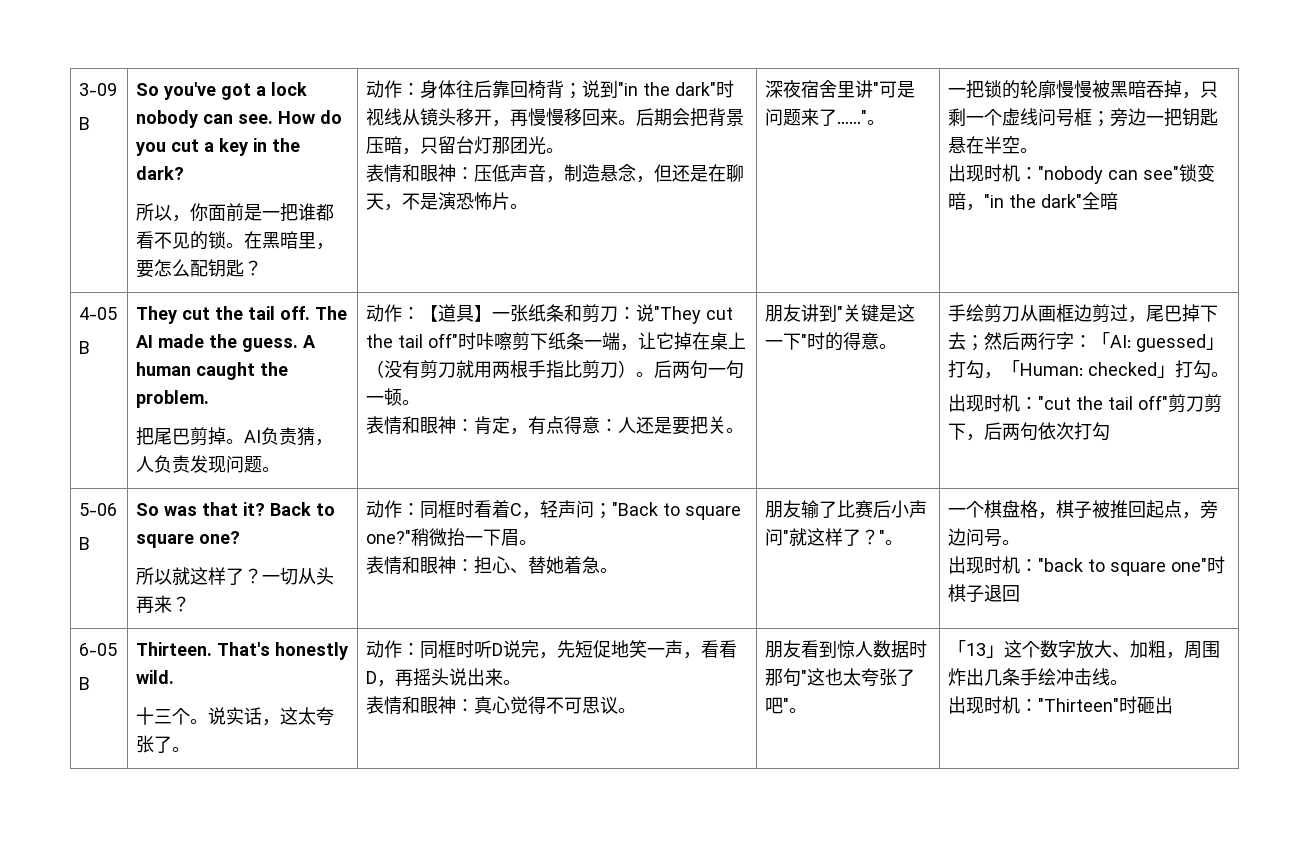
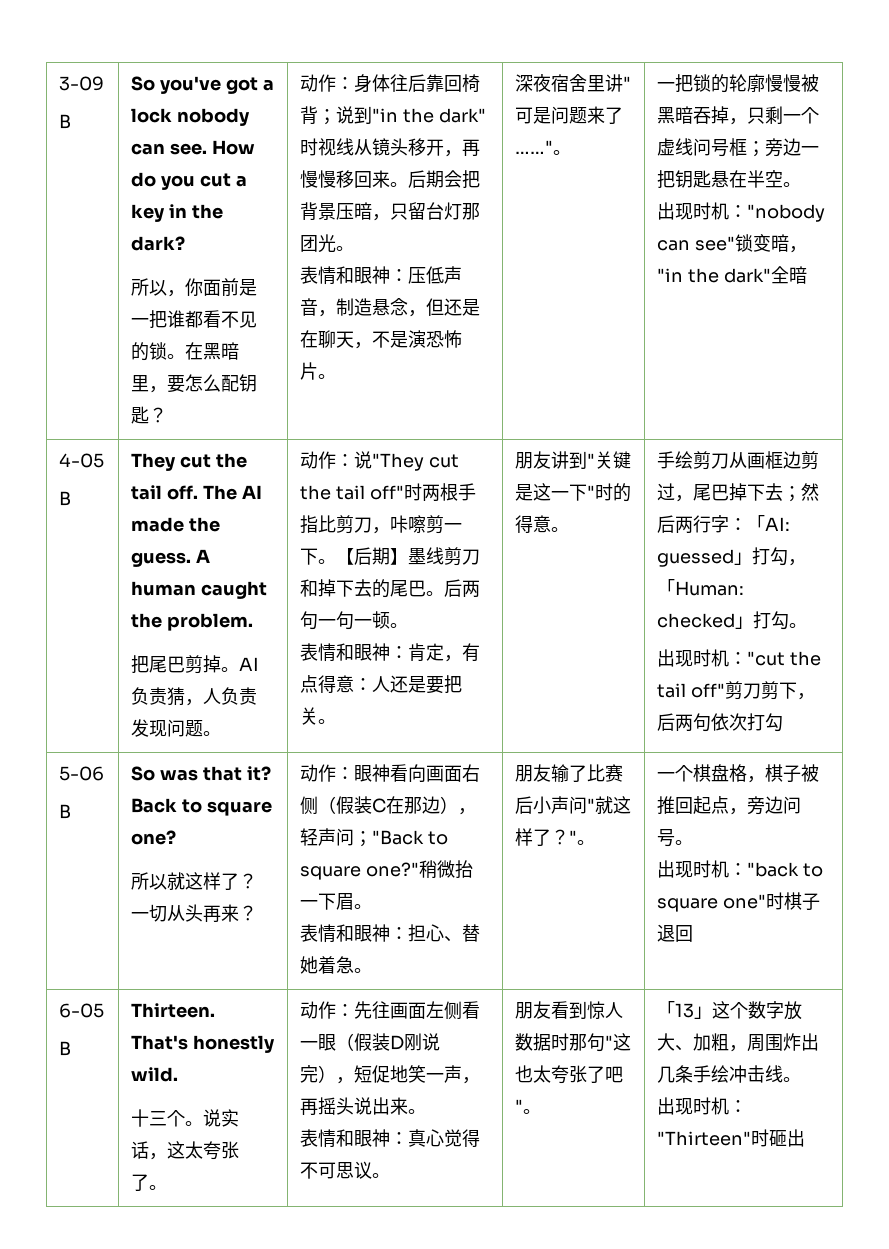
- 动作：【道具】一张纸条和剪刀：说"They cut the tail off"时咔嚓剪下纸条一端，让它掉在桌上（没有剪刀就用两根手指比剪刀）。
+ 动作：说"They cut the tail off"时两根手指比剪刀，咔嚓剪一下。【后期】墨线剪刀和掉下去的尾巴。
- 动作：同框时看着C，轻声问；"Back to square one?"
+ 动作：眼神看向画面右侧（假装C在那边），轻声问；"Back to square one?"
- 动作：同框时听D说完，先短促地笑一声，看看D，再摇头说出来。
+ 动作：先往画面左侧看一眼（假装D刚说完），短促地笑一声，再摇头说出来。

